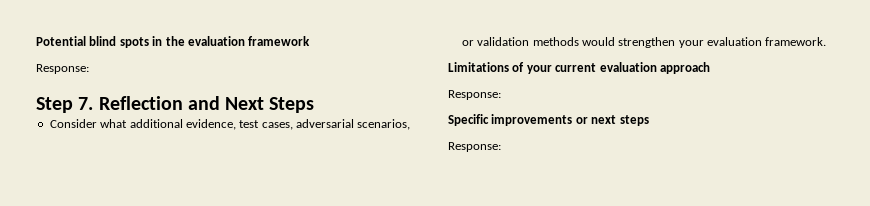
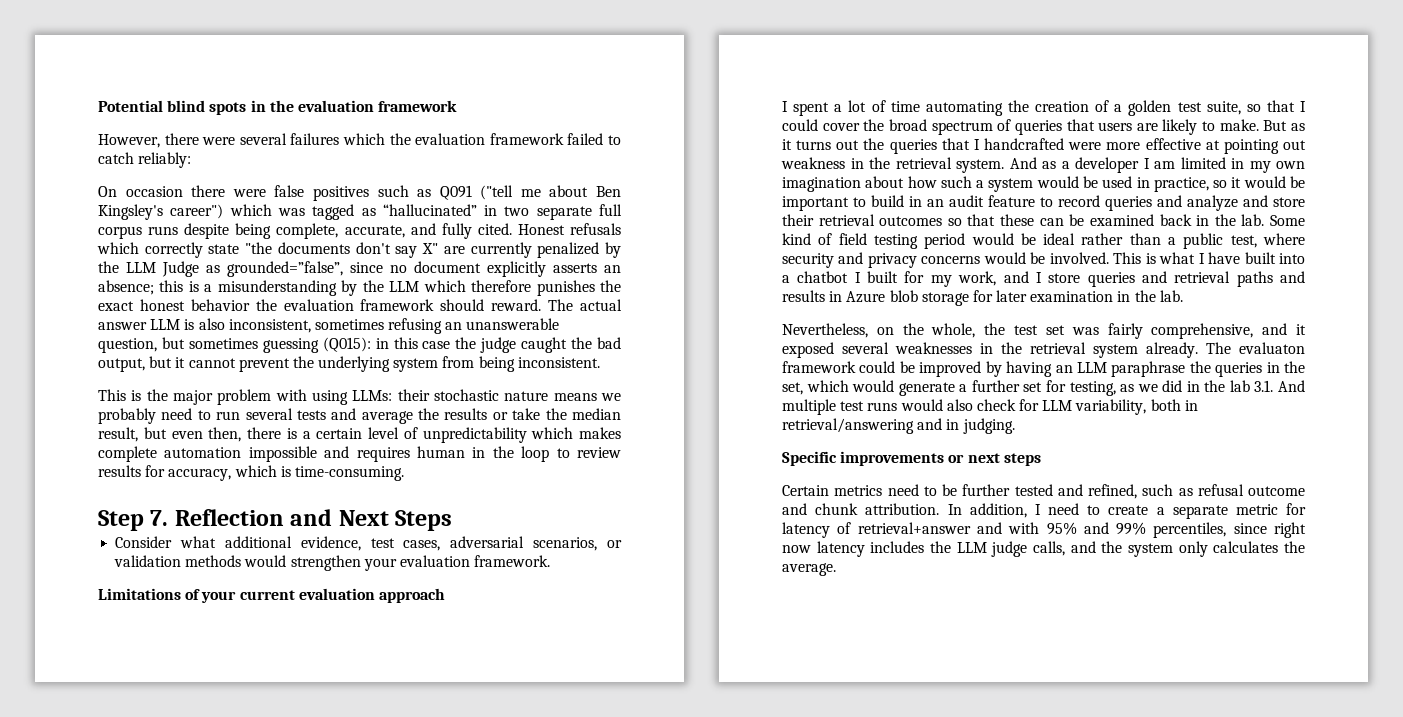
  Potential blind spots in the evaluation framework
- Response:
+ However, there were several failures which the evaluation framework failed to catch reliably:
+ On occasion there were false positives such as Q091 ("tell me about Ben Kingsley's career") which was tagged as “hallucinated” in two separate full corpus runs despite being complete, accurate, and fully cited. Honest refusals which correctly state "the documents don't say X" are currently penalized by the LLM Judge as grounded=”false”, since no document explicitly asserts an absence; this is a misunderstanding by the LLM which therefore punishes the exact honest behavior the evaluation framework should reward. The actual answer LLM is also inconsistent, sometimes refusing an unanswerable question, but sometimes guessing (Q015): in this case the judge caught the bad output, but it cannot prevent the underlying system from being inconsistent.
+ This is the major problem with using LLMs: their stochastic nature means we probably need to run several tests and average the results or take the median result, but even then, there is a certain level of unpredictability which makes complete automation impossible and requires human in the loop to review results for accuracy, which is time-consuming.
  Limitations of your current evaluation approach
- Response:
+ I spent a lot of time automating the creation of a golden test suite, so that I could cover the broad spectrum of queries that users are likely to make. But as it turns out the queries that I handcrafted were more effective at pointing out weakness in the retrieval system. And as a developer I am limited in my own imagination about how such a system would be used in practice, so it would be important to build in an audit feature to record queries and analyze and store their retrieval outcomes so that these can be examined back in the lab. Some kind of field testing period would be ideal rather than a public test, where security and privacy concerns would be involved. This is what I have built into a chatbot I built for my work, and I store queries and retrieval paths and results in Azure blob storage for later examination in the lab.
+ Nevertheless, on the whole, the test set was fairly comprehensive, and it exposed several weaknesses in the retrieval system already. The evaluaton framework could be improved by having an LLM paraphrase the queries in the set, which would generate a further set for testing, as we did in the lab 3.1. And multiple test runs would also check for LLM variability, both in retrieval/answering and in judging.
  Specific improvements or next steps
- Response:
+ Certain metrics need to be further tested and refined, such as refusal outcome and chunk attribution. In addition, I need to create a separate metric for latency of retrieval+answer and with 95% and 99% percentiles, since right now latency includes the LLM judge calls, and the system only calculates the average.

